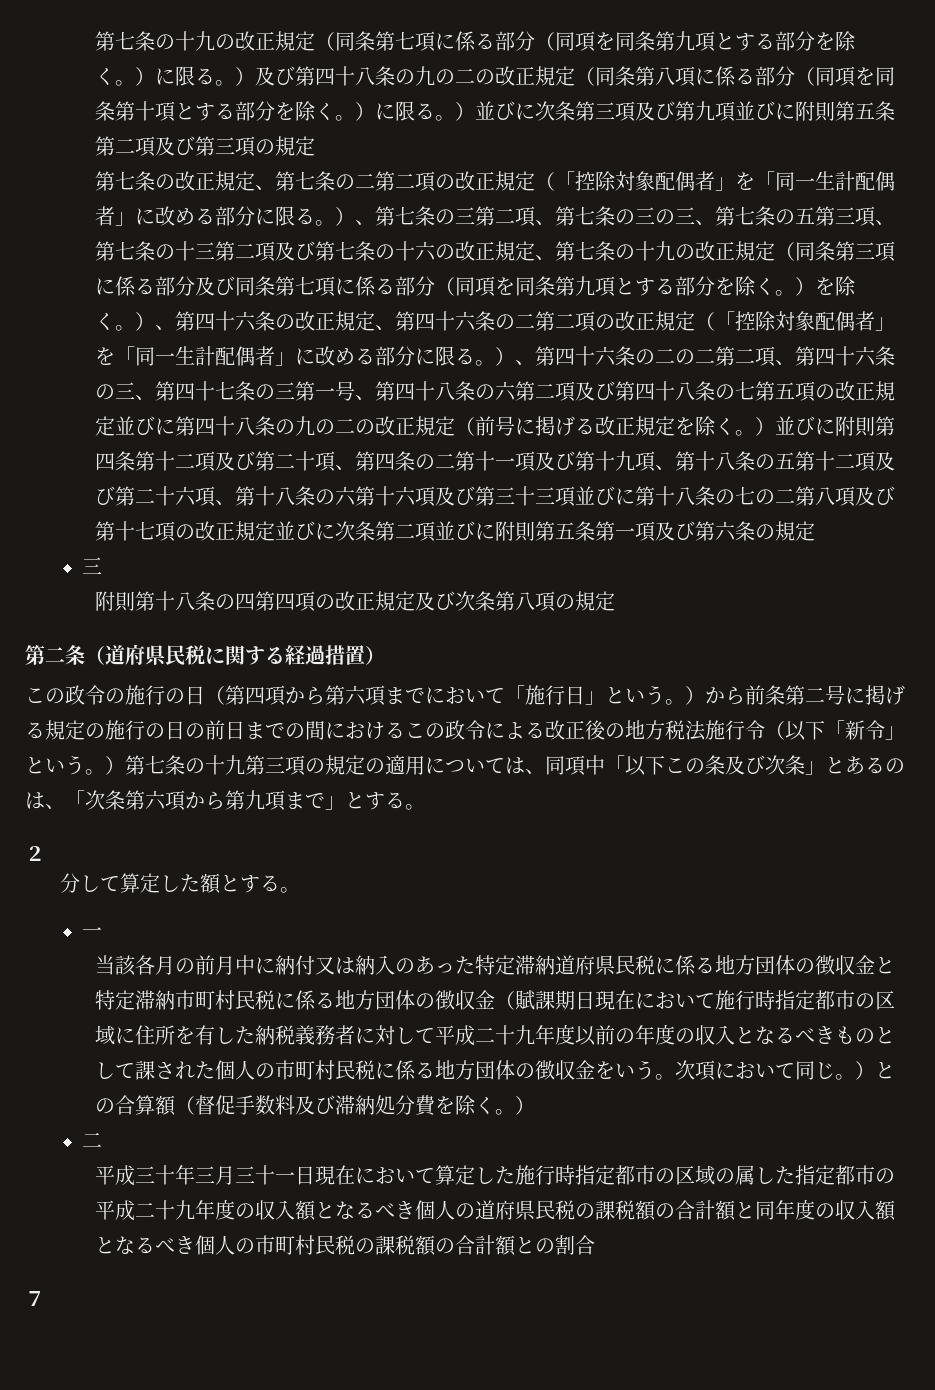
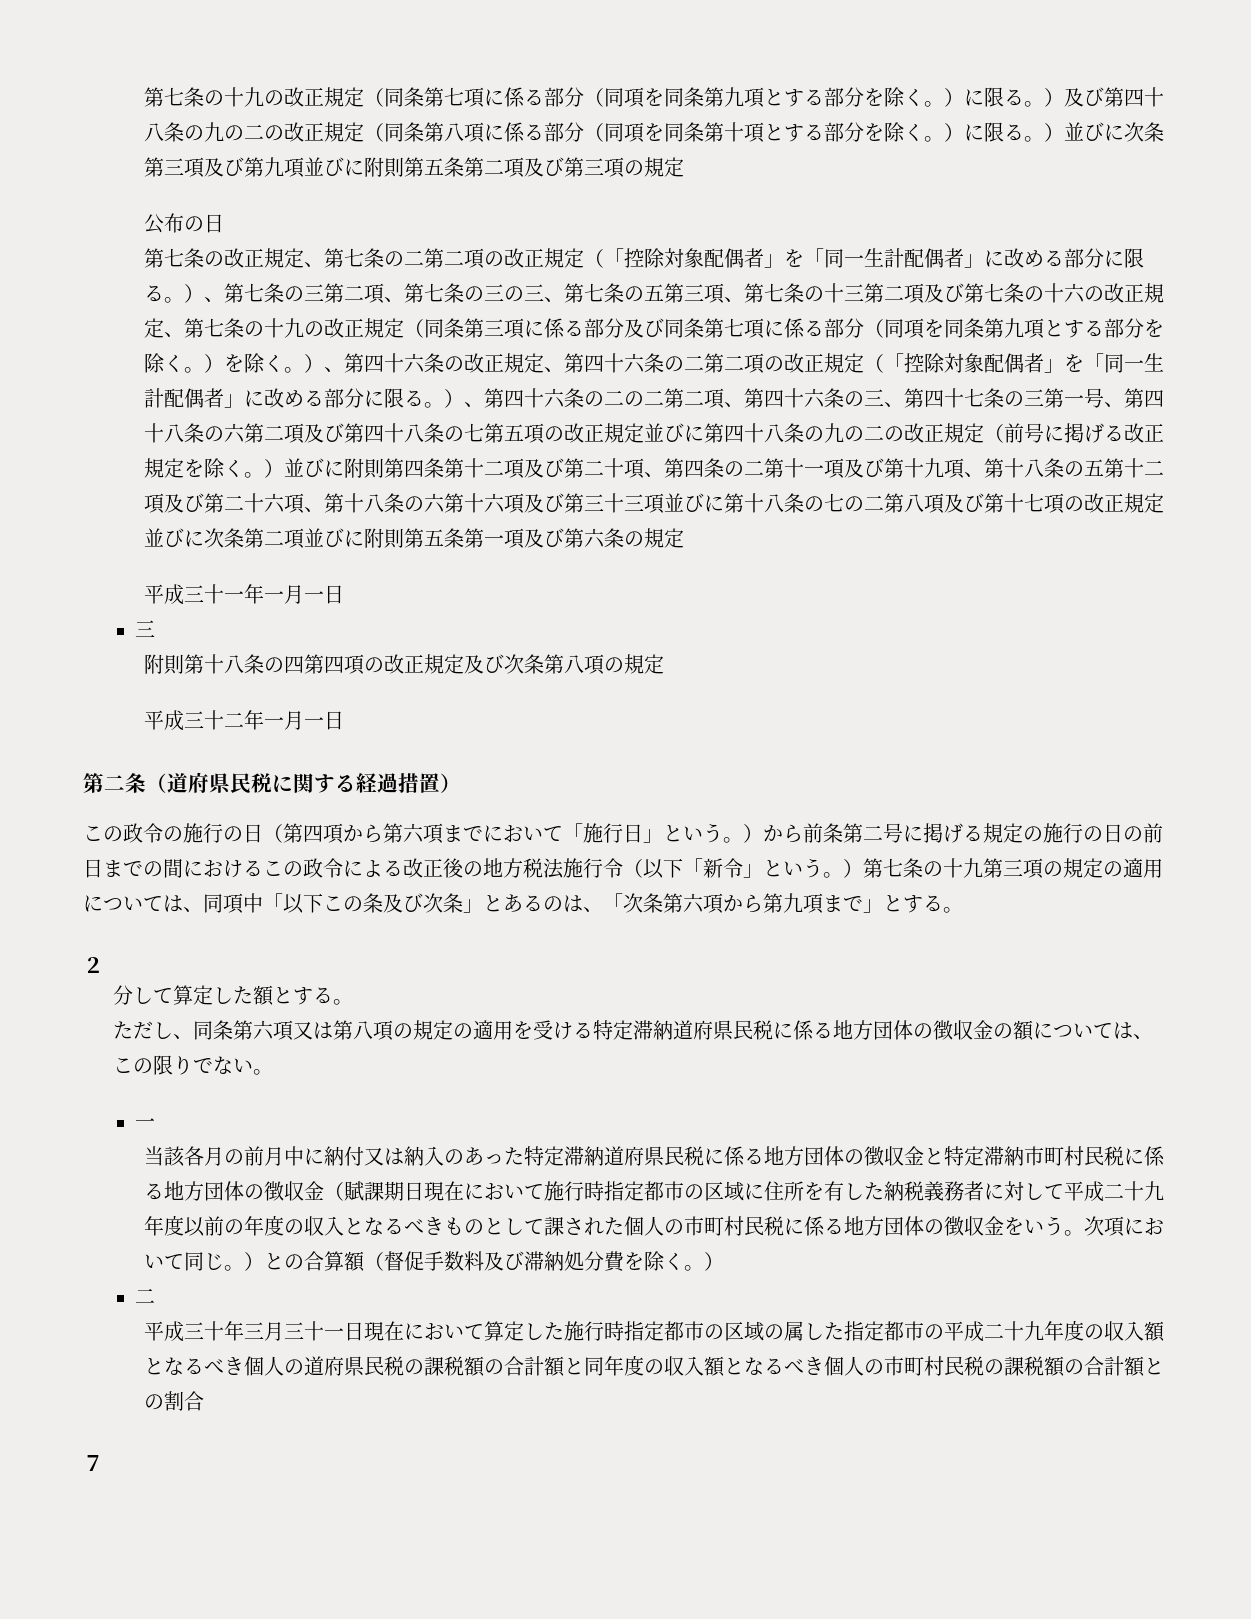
+ 公布の日
+ 平成三十一年一月一日
+ 平成三十二年一月一日
+ ただし、同条第六項又は第八項の規定の適用を受ける特定滞納道府県民税に係る地方団体の徴収金の額については、この限りでない。

